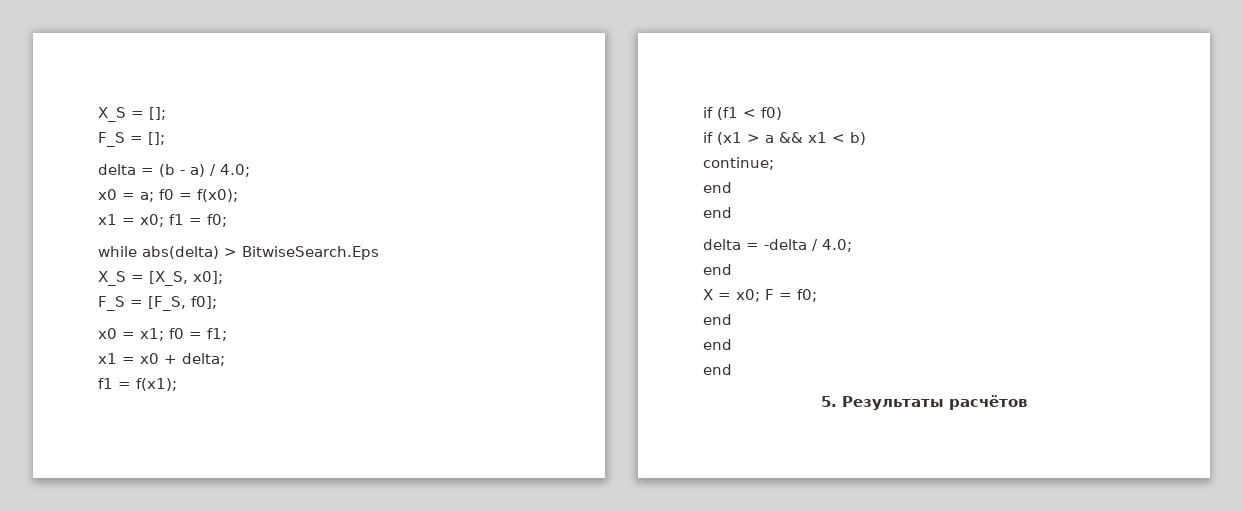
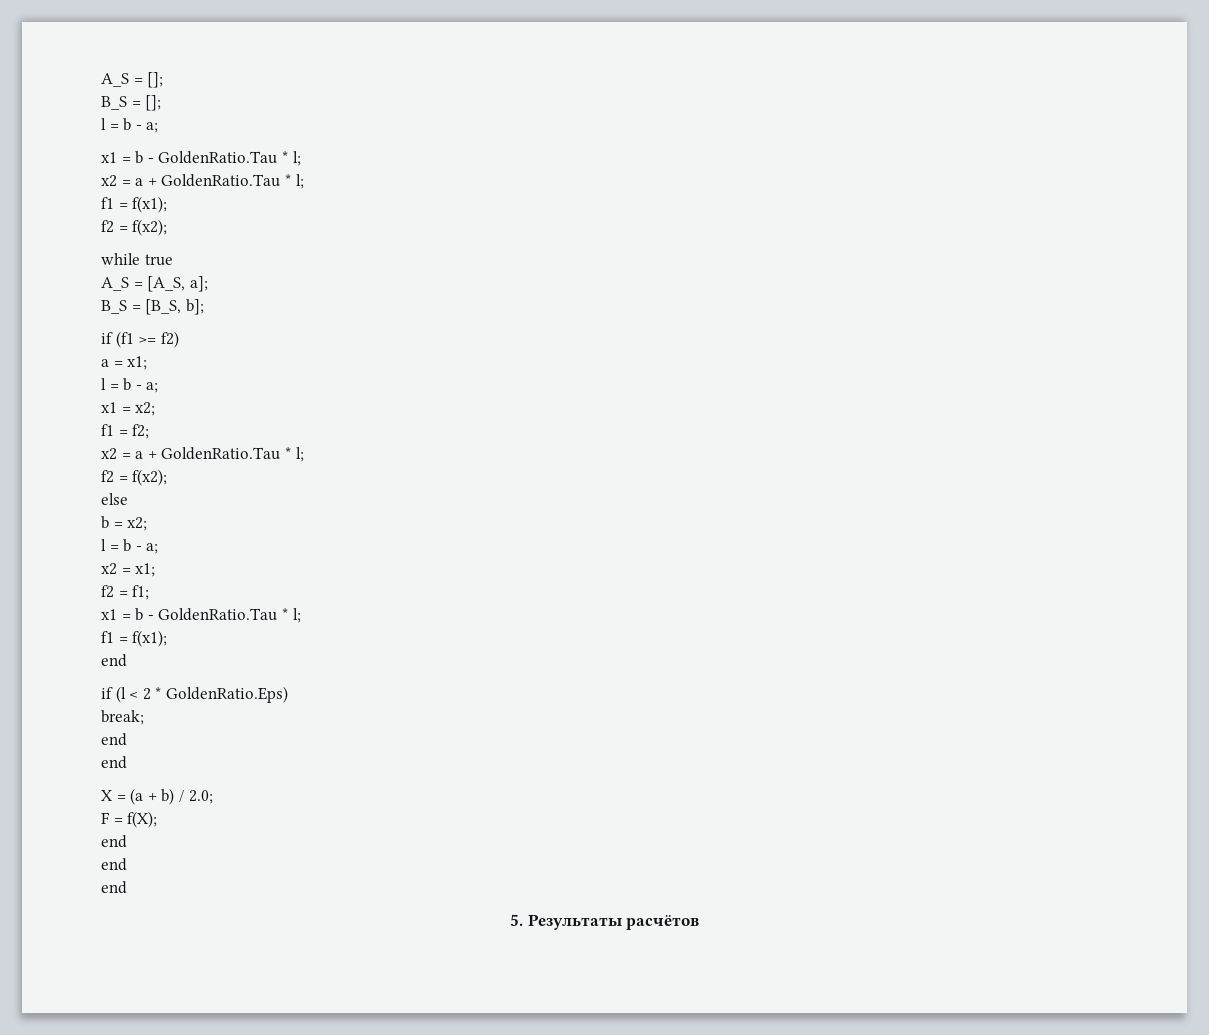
- X_S = [];
- F_S = [];
- delta = (b - a) / 4.0;
- x0 = a; f0 = f(x0);
- x1 = x0; f1 = f0;
- while abs(delta) > BitwiseSearch.Eps
- X_S = [X_S, x0];
- F_S = [F_S, f0];
- x0 = x1; f0 = f1;
- x1 = x0 + delta;
+ A_S = [];
+ B_S = [];
+ l = b - a;
+ x1 = b - GoldenRatio.Tau * l;
+ x2 = a + GoldenRatio.Tau * l;
  f1 = f(x1);
- if (f1 < f0)
- if (x1 > a && x1 < b)
- continue;
+ f2 = f(x2);
+ while true
+ A_S = [A_S, a];
+ B_S = [B_S, b];
+ if (f1 >= f2)
+ a = x1;
+ l = b - a;
+ x1 = x2;
+ f1 = f2;
+ x2 = a + GoldenRatio.Tau * l;
+ f2 = f(x2);
+ else
+ b = x2;
+ l = b - a;
+ x2 = x1;
+ f2 = f1;
+ x1 = b - GoldenRatio.Tau * l;
+ f1 = f(x1);
+ end
+ if (l < 2 * GoldenRatio.Eps)
+ break;
  end
  end
- delta = -delta / 4.0;
- end
- X = x0; F = f0;
+ X = (a + b) / 2.0;
+ F = f(X);

